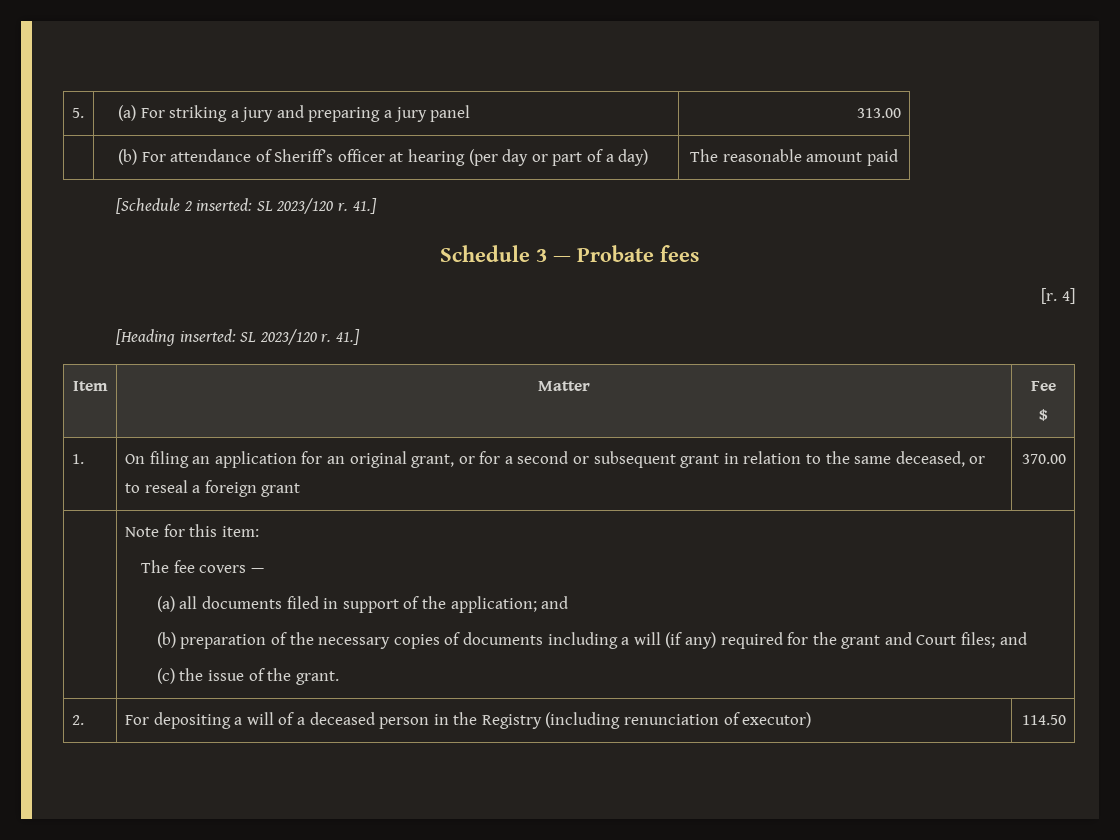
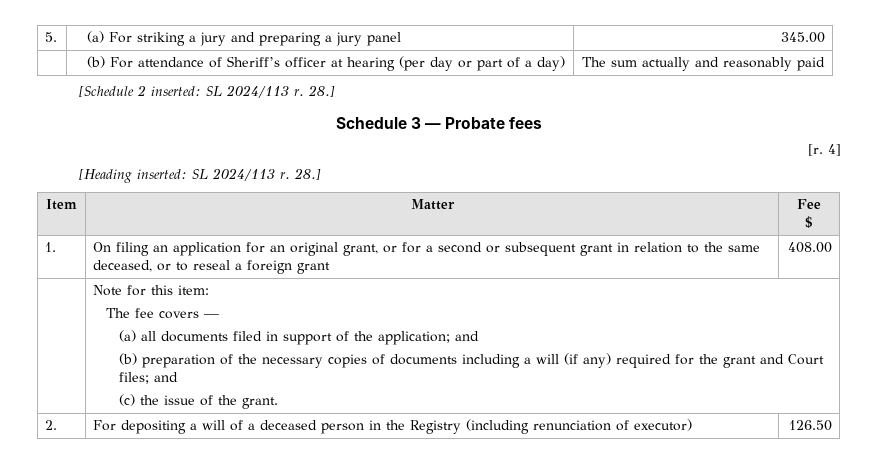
- 5. | (a) For striking a jury and preparing a jury panel | 313.00
+ 5. | (a) For striking a jury and preparing a jury panel | 345.00
- | (b) For attendance of Sheriff’s officer at hearing (per day or part of a day) | The reasonable amount paid
+ | (b) For attendance of Sheriff’s officer at hearing (per day or part of a day) | The sum actually and reasonably paid
- [Schedule 2 inserted: SL 2023/120 r. 41.]
+ [Schedule 2 inserted: SL 2024/113 r. 28.]
- [Heading inserted: SL 2023/120 r. 41.]
+ [Heading inserted: SL 2024/113 r. 28.]
- 1. | On filing an application for an original grant, or for a second or subsequent grant in relation to the same deceased, or to reseal a foreign grant | 370.00
+ 1. | On filing an application for an original grant, or for a second or subsequent grant in relation to the same deceased, or to reseal a foreign grant | 408.00
- 2. | For depositing a will of a deceased person in the Registry (including renunciation of executor) | 114.50
+ 2. | For depositing a will of a deceased person in the Registry (including renunciation of executor) | 126.50

